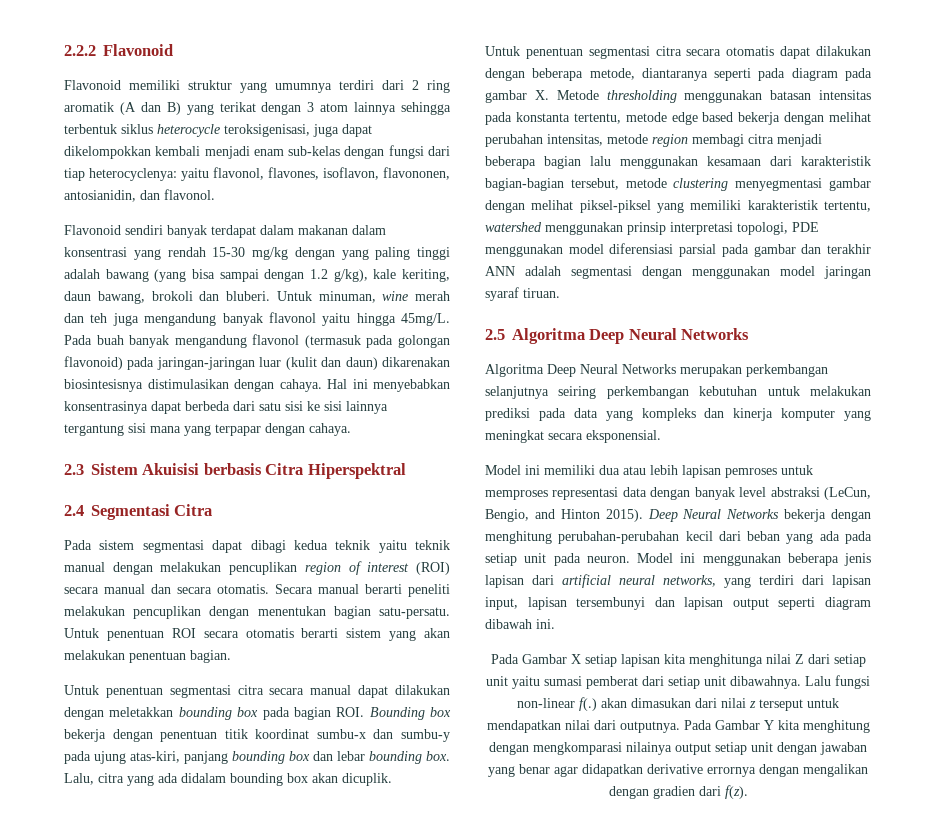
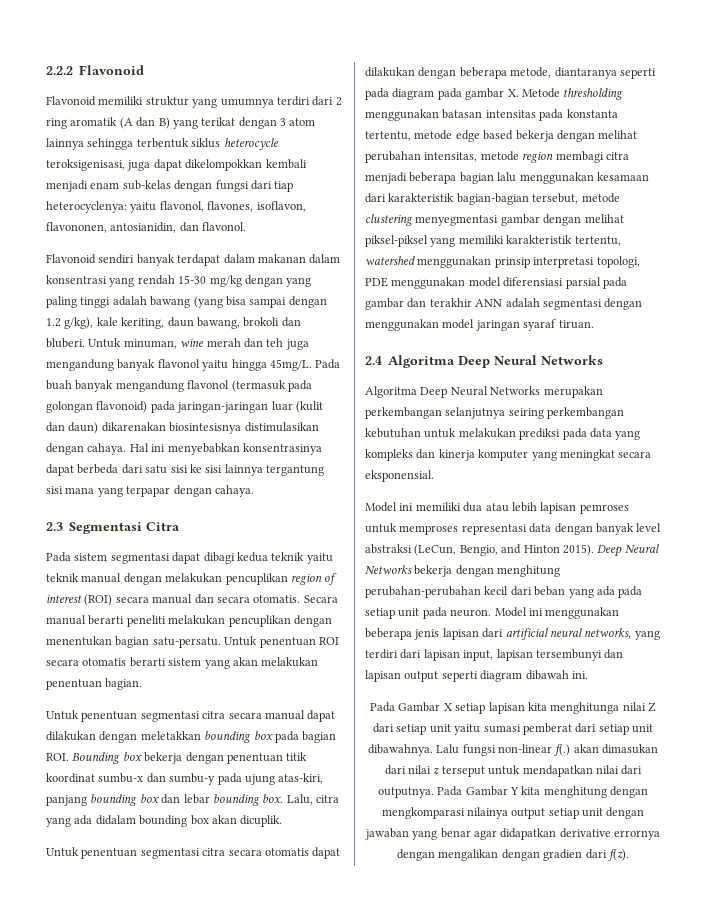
- 2.3 Sistem Akuisisi berbasis Citra Hiperspektral
- 2.4 Segmentasi Citra
+ 2.3 Segmentasi Citra
- 2.5 Algoritma Deep Neural Networks
+ 2.4 Algoritma Deep Neural Networks

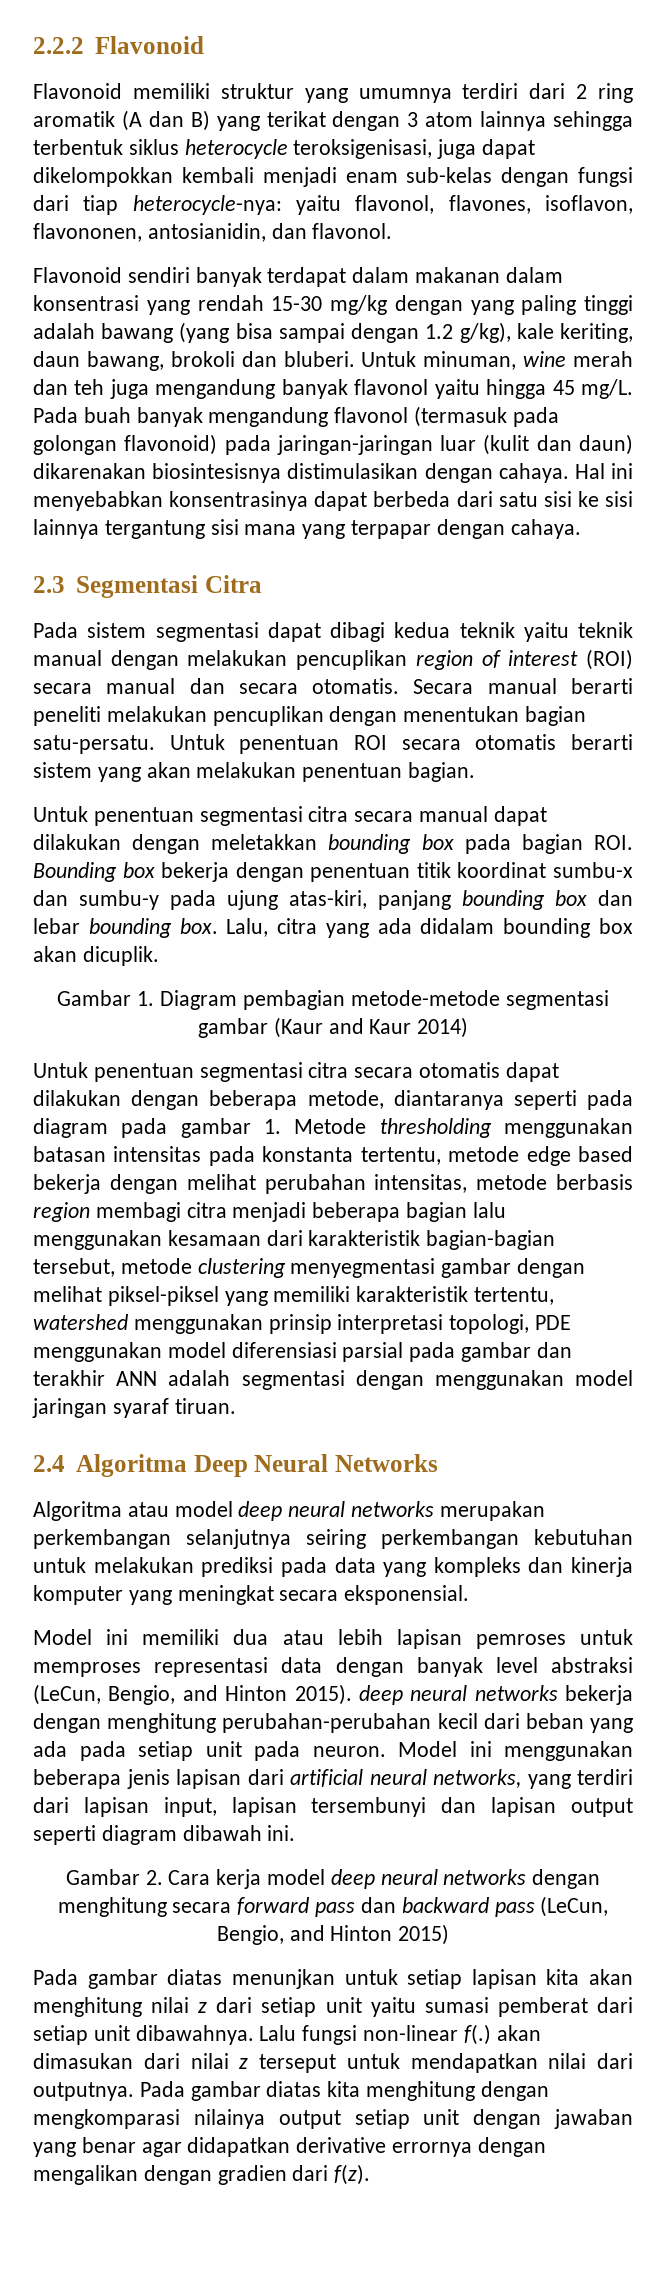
- Flavonoid memiliki struktur yang umumnya terdiri dari 2 ring aromatik (A dan B) yang terikat dengan 3 atom lainnya sehingga terbentuk siklus heterocycle teroksigenisasi, juga dapat dikelompokkan kembali menjadi enam sub-kelas dengan fungsi dari tiap heterocyclenya: yaitu flavonol, flavones, isoflavon, flavononen, antosianidin, dan flavonol.
+ Flavonoid memiliki struktur yang umumnya terdiri dari 2 ring aromatik (A dan B) yang terikat dengan 3 atom lainnya sehingga terbentuk siklus heterocycle teroksigenisasi, juga dapat dikelompokkan kembali menjadi enam sub-kelas dengan fungsi dari tiap heterocycle-nya: yaitu flavonol, flavones, isoflavon, flavononen, antosianidin, dan flavonol.
- Untuk minuman, wine merah dan teh juga mengandung banyak flavonol yaitu hingga 45mg/L.
+ Untuk minuman, wine merah dan teh juga mengandung banyak flavonol yaitu hingga 45 mg/L.
+ Gambar 1. Diagram pembagian metode-metode segmentasi gambar (Kaur and Kaur 2014)
- Untuk penentuan segmentasi citra secara otomatis dapat dilakukan dengan beberapa metode, diantaranya seperti pada diagram pada gambar X. Metode thresholding menggunakan batasan intensitas pada konstanta tertentu, metode edge based bekerja dengan melihat perubahan intensitas, metode region membagi citra menjadi beberapa bagian lalu menggunakan kesamaan dari karakteristik bagian-bagian tersebut, metode clustering menyegmentasi gambar dengan melihat piksel-piksel yang memiliki karakteristik tertentu, watershed menggunakan prinsip interpretasi topologi, PDE menggunakan model diferensiasi parsial pada gambar dan terakhir ANN adalah segmentasi dengan menggunakan model jaringan syaraf tiruan.
+ Untuk penentuan segmentasi citra secara otomatis dapat dilakukan dengan beberapa metode, diantaranya seperti pada diagram pada gambar 1. Metode thresholding menggunakan batasan intensitas pada konstanta tertentu, metode edge based bekerja dengan melihat perubahan intensitas, metode berbasis region membagi citra menjadi beberapa bagian lalu menggunakan kesamaan dari karakteristik bagian-bagian tersebut, metode clustering menyegmentasi gambar dengan melihat piksel-piksel yang memiliki karakteristik tertentu, watershed menggunakan prinsip interpretasi topologi, PDE menggunakan model diferensiasi parsial pada gambar dan terakhir ANN adalah segmentasi dengan menggunakan model jaringan syaraf tiruan.
- Algoritma Deep Neural Networks merupakan perkembangan selanjutnya seiring perkembangan kebutuhan untuk melakukan prediksi pada data yang kompleks dan kinerja komputer yang meningkat secara eksponensial.
+ Algoritma atau model deep neural networks merupakan perkembangan selanjutnya seiring perkembangan kebutuhan untuk melakukan prediksi pada data yang kompleks dan kinerja komputer yang meningkat secara eksponensial.
- Model ini memiliki dua atau lebih lapisan pemroses untuk memproses representasi data dengan banyak level abstraksi (LeCun, Bengio, and Hinton 2015). Deep Neural Networks bekerja dengan menghitung perubahan-perubahan kecil dari beban yang ada pada setiap unit pada neuron.
+ Model ini memiliki dua atau lebih lapisan pemroses untuk memproses representasi data dengan banyak level abstraksi (LeCun, Bengio, and Hinton 2015). deep neural networks bekerja dengan menghitung perubahan-perubahan kecil dari beban yang ada pada setiap unit pada neuron.
- Pada Gambar X setiap lapisan kita menghitunga nilai Z dari setiap unit yaitu sumasi pemberat dari setiap unit dibawahnya.
+ Gambar 2. Cara kerja model deep neural networks dengan menghitung secara forward pass dan backward pass (LeCun, Bengio, and Hinton 2015)
+ Pada gambar diatas menunjkan untuk setiap lapisan kita akan menghitung nilai z dari setiap unit yaitu sumasi pemberat dari setiap unit dibawahnya.
- Pada Gambar Y kita menghitung dengan mengkomparasi nilainya output setiap unit dengan jawaban yang benar agar didapatkan derivative errornya dengan mengalikan dengan gradien dari f(z).
+ Pada gambar diatas kita menghitung dengan mengkomparasi nilainya output setiap unit dengan jawaban yang benar agar didapatkan derivative errornya dengan mengalikan dengan gradien dari f(z).

